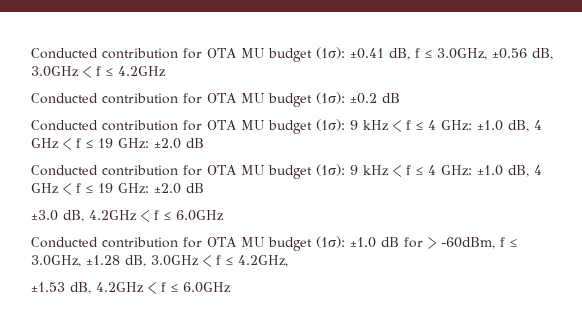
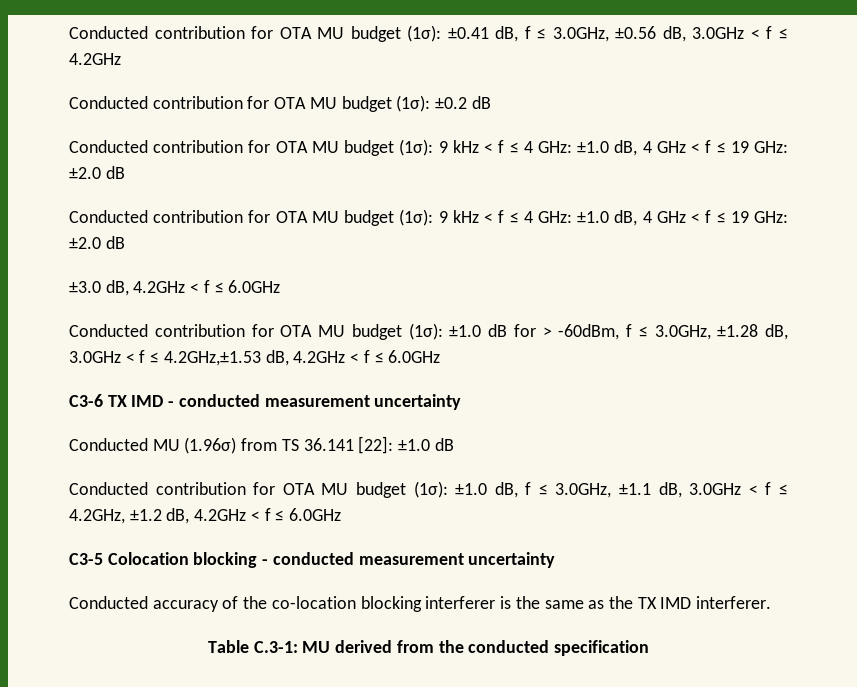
- Conducted contribution for OTA MU budget (1σ): ±1.0 dB for > -60dBm, f ≤ 3.0GHz, ±1.28 dB, 3.0GHz < f ≤ 4.2GHz,
- ±1.53 dB, 4.2GHz < f ≤ 6.0GHz
+ Conducted contribution for OTA MU budget (1σ): ±1.0 dB for > -60dBm, f ≤ 3.0GHz, ±1.28 dB, 3.0GHz < f ≤ 4.2GHz,±1.53 dB, 4.2GHz < f ≤ 6.0GHz
+ C3-6 TX IMD - conducted measurement uncertainty
+ Conducted MU (1.96σ) from TS 36.141 [22]: ±1.0 dB
+ Conducted contribution for OTA MU budget (1σ): ±1.0 dB, f ≤ 3.0GHz, ±1.1 dB, 3.0GHz < f ≤ 4.2GHz, ±1.2 dB, 4.2GHz < f ≤ 6.0GHz
+ C3-5 Colocation blocking - conducted measurement uncertainty
+ Conducted accuracy of the co-location blocking interferer is the same as the TX IMD interferer.
+ Table C.3-1: MU derived from the conducted specification

